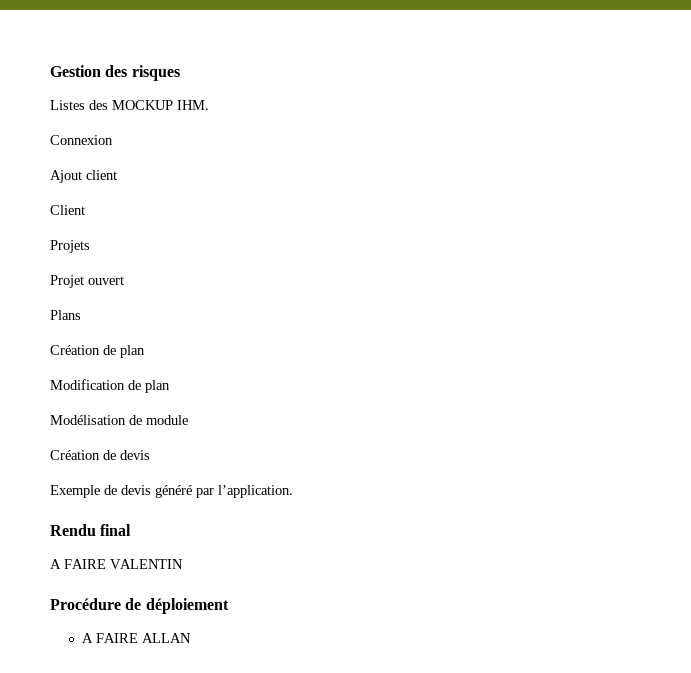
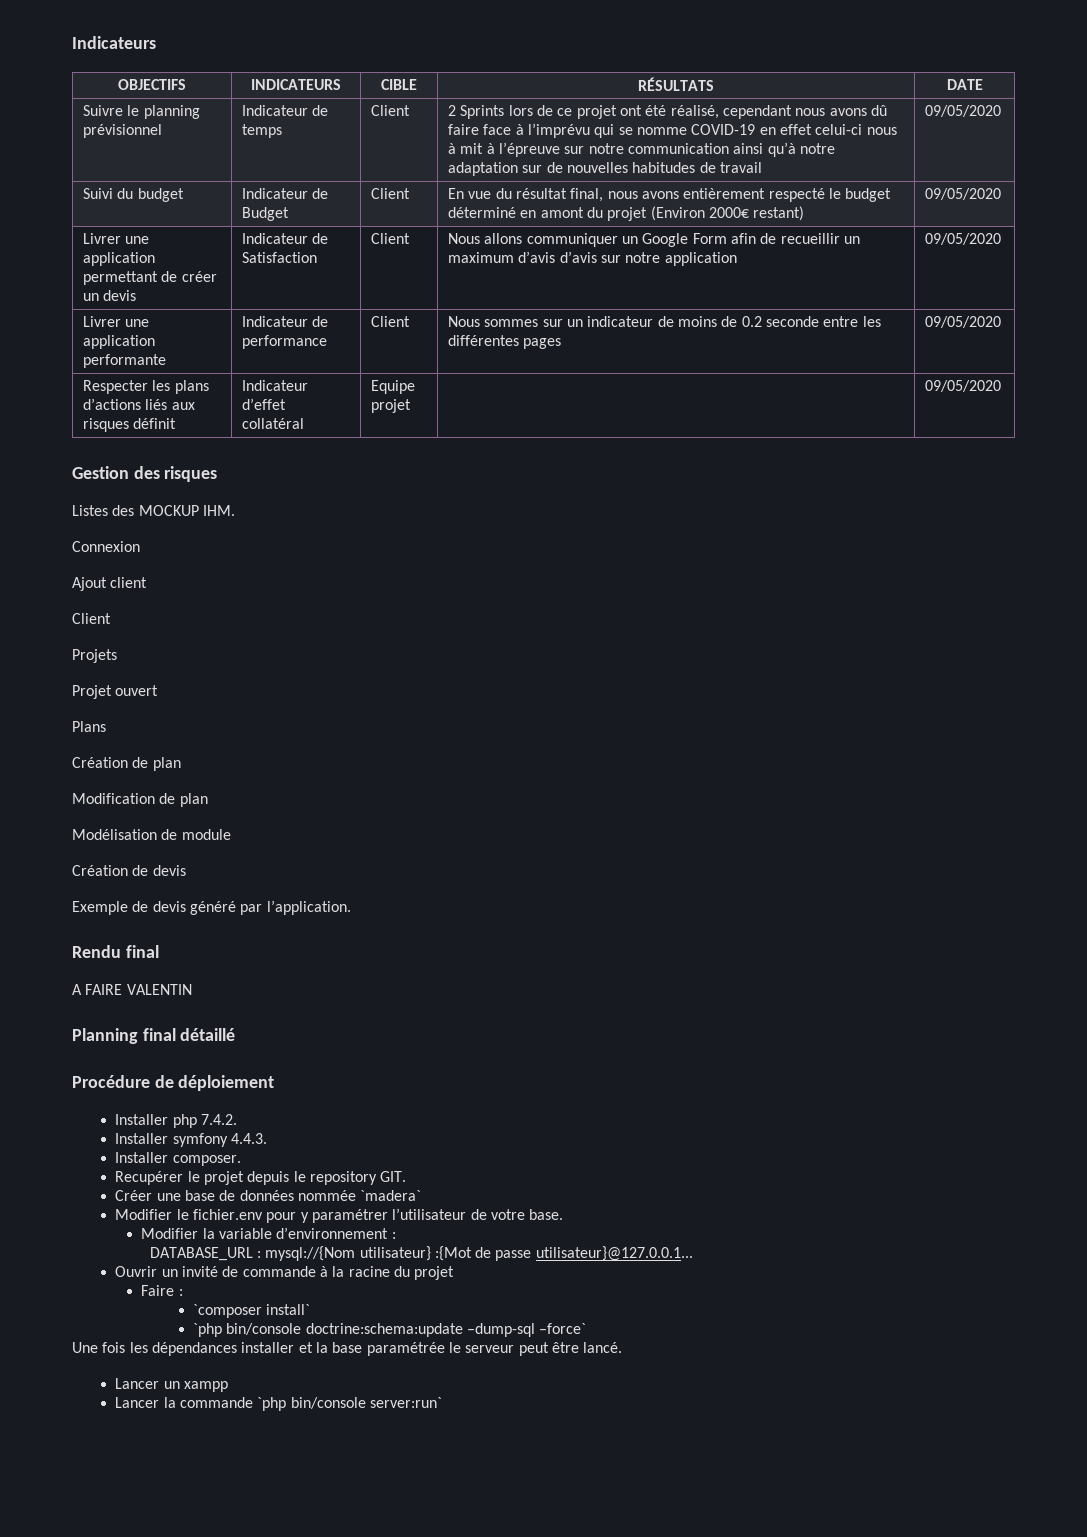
+ Indicateurs
+ OBJECTIFS | INDICATEURS | CIBLE | RÉSULTATS | DATE
+ Suivre le planning prévisionnel | Indicateur de temps | Client | 2 Sprints lors de ce projet ont été réalisé, cependant nous avons dû faire face à l’imprévu qui se nomme COVID-19 en effet celui-ci nous à mit à l’épreuve sur notre communication ainsi qu’à notre adaptation sur de nouvelles habitudes de travail | 09/05/2020
+ Suivi du budget | Indicateur de Budget | Client | En vue du résultat final, nous avons entièrement respecté le budget déterminé en amont du projet (Environ 2000€ restant) | 09/05/2020
+ Livrer une application permettant de créer un devis | Indicateur de Satisfaction | Client | Nous allons communiquer un Google Form afin de recueillir un maximum d’avis d’avis sur notre application | 09/05/2020
+ Livrer une application performante | Indicateur de performance | Client | Nous sommes sur un indicateur de moins de 0.2 seconde entre les différentes pages | 09/05/2020
+ Respecter les plans d’actions liés aux risques définit | Indicateur d’effet collatéral | Equipe projet | | 09/05/2020
+ Planning final détaillé
- A FAIRE ALLAN
+ Installer php 7.4.2.
+ Installer symfony 4.4.3.
+ Installer composer.
+ Recupérer le projet depuis le repository GIT.
+ Créer une base de données nommée `madera`
+ Modifier le fichier.env pour y paramétrer l’utilisateur de votre base.
+ Modifier la variable d’environnement :
+ DATABASE_URL : mysql://{Nom utilisateur} :{Mot de passe utilisateur}@127.0.0.1...
+ Ouvrir un invité de commande à la racine du projet
+ Faire :
+ `composer install`
+ `php bin/console doctrine:schema:update –dump-sql –force`
+ Une fois les dépendances installer et la base paramétrée le serveur peut être lancé.
+ Lancer un xampp
+ Lancer la commande `php bin/console server:run`

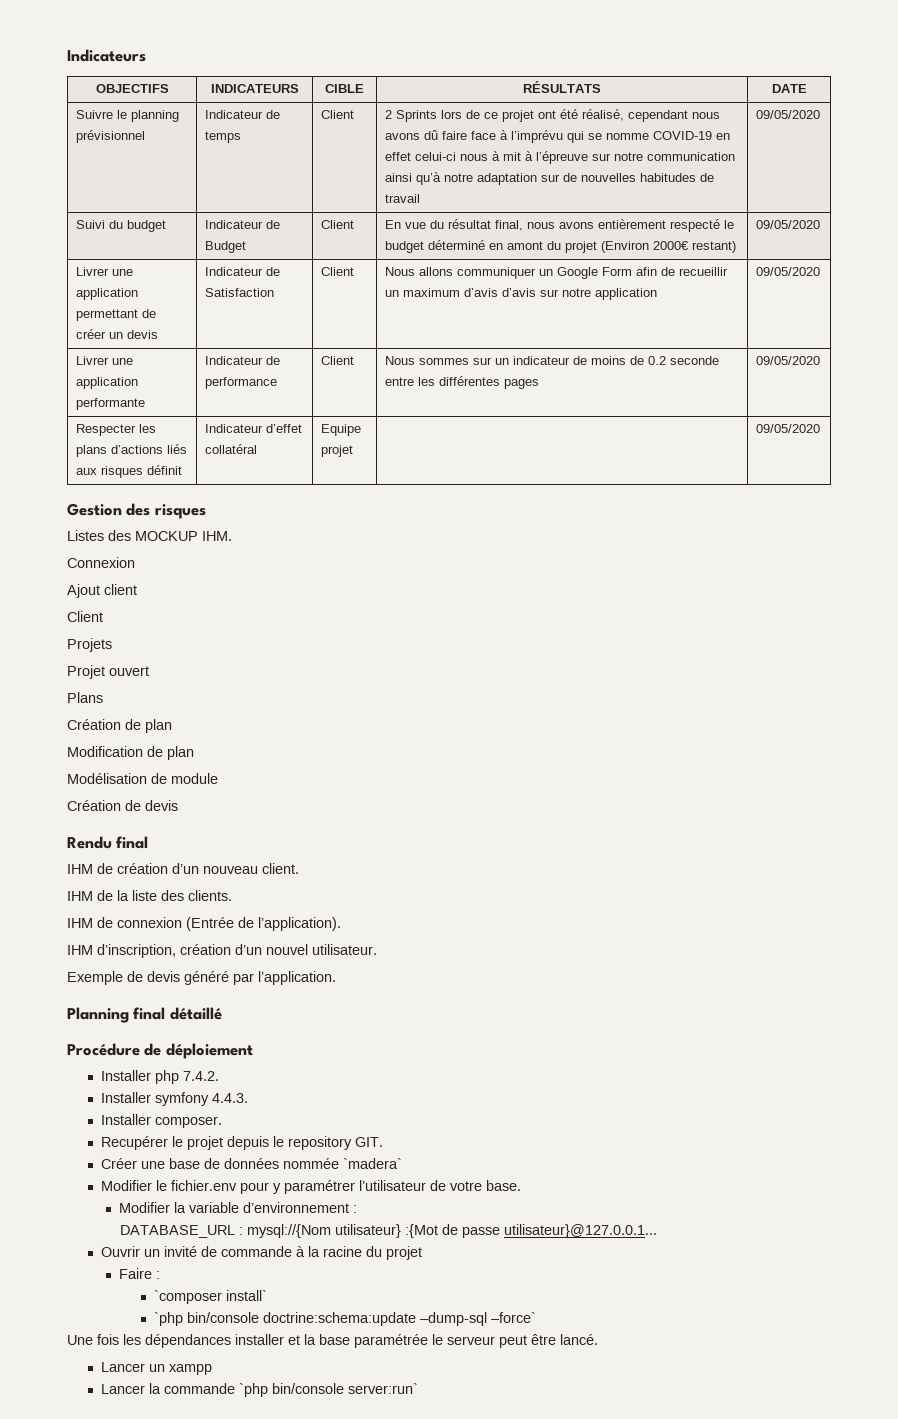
+ Rendu final
+ IHM de création d’un nouveau client.
+ IHM de la liste des clients.
+ IHM de connexion (Entrée de l’application).
+ IHM d’inscription, création d’un nouvel utilisateur.
- Rendu final
- A FAIRE VALENTIN

